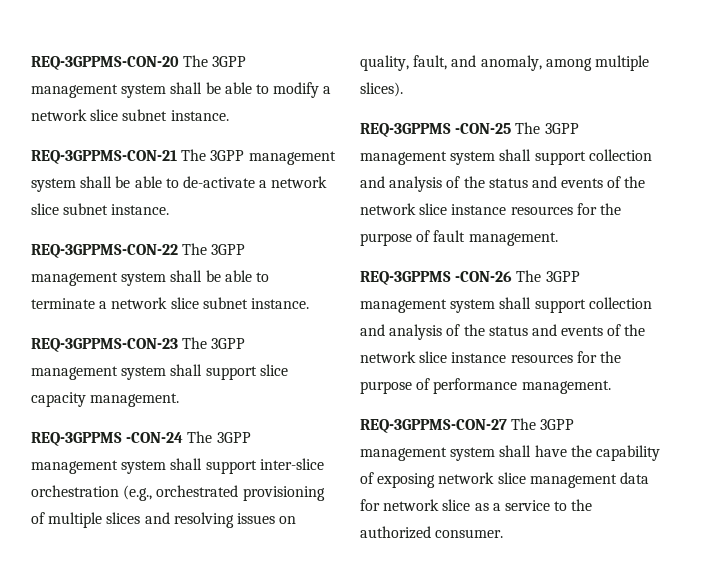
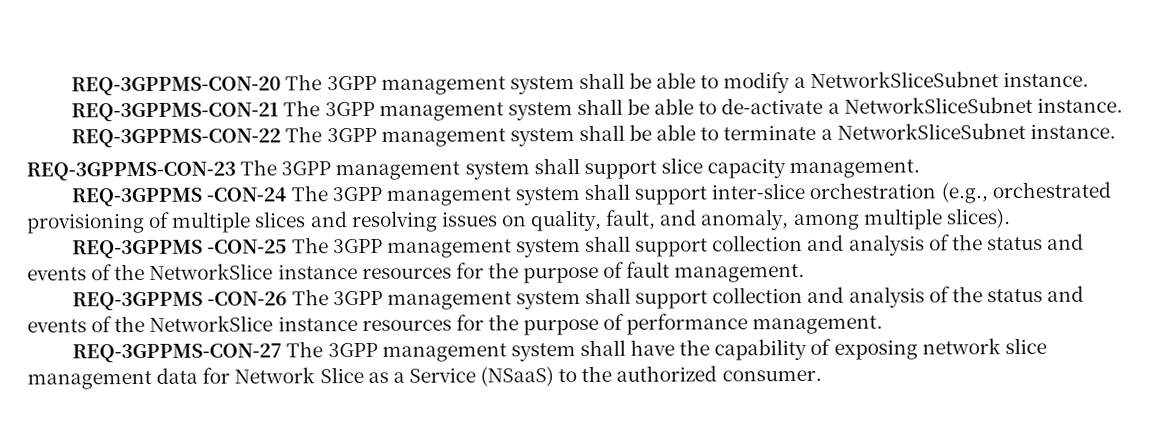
- REQ-3GPPMS-CON-20 The 3GPP management system shall be able to modify a network slice subnet instance.
+ REQ-3GPPMS-CON-20 The 3GPP management system shall be able to modify a NetworkSliceSubnet instance.
- REQ-3GPPMS-CON-21 The 3GPP management system shall be able to de-activate a network slice subnet instance.
+ REQ-3GPPMS-CON-21 The 3GPP management system shall be able to de-activate a NetworkSliceSubnet instance.
- REQ-3GPPMS-CON-22 The 3GPP management system shall be able to terminate a network slice subnet instance.
+ REQ-3GPPMS-CON-22 The 3GPP management system shall be able to terminate a NetworkSliceSubnet instance.
- REQ-3GPPMS -CON-25 The 3GPP management system shall support collection and analysis of the status and events of the network slice instance resources for the purpose of fault management.
+ REQ-3GPPMS -CON-25 The 3GPP management system shall support collection and analysis of the status and events of the NetworkSlice instance resources for the purpose of fault management.
- REQ-3GPPMS -CON-26 The 3GPP management system shall support collection and analysis of the status and events of the network slice instance resources for the purpose of performance management.
+ REQ-3GPPMS -CON-26 The 3GPP management system shall support collection and analysis of the status and events of the NetworkSlice instance resources for the purpose of performance management.
- REQ-3GPPMS-CON-27 The 3GPP management system shall have the capability of exposing network slice management data for network slice as a service to the authorized consumer.
+ REQ-3GPPMS-CON-27 The 3GPP management system shall have the capability of exposing network slice management data for Network Slice as a Service (NSaaS) to the authorized consumer.

